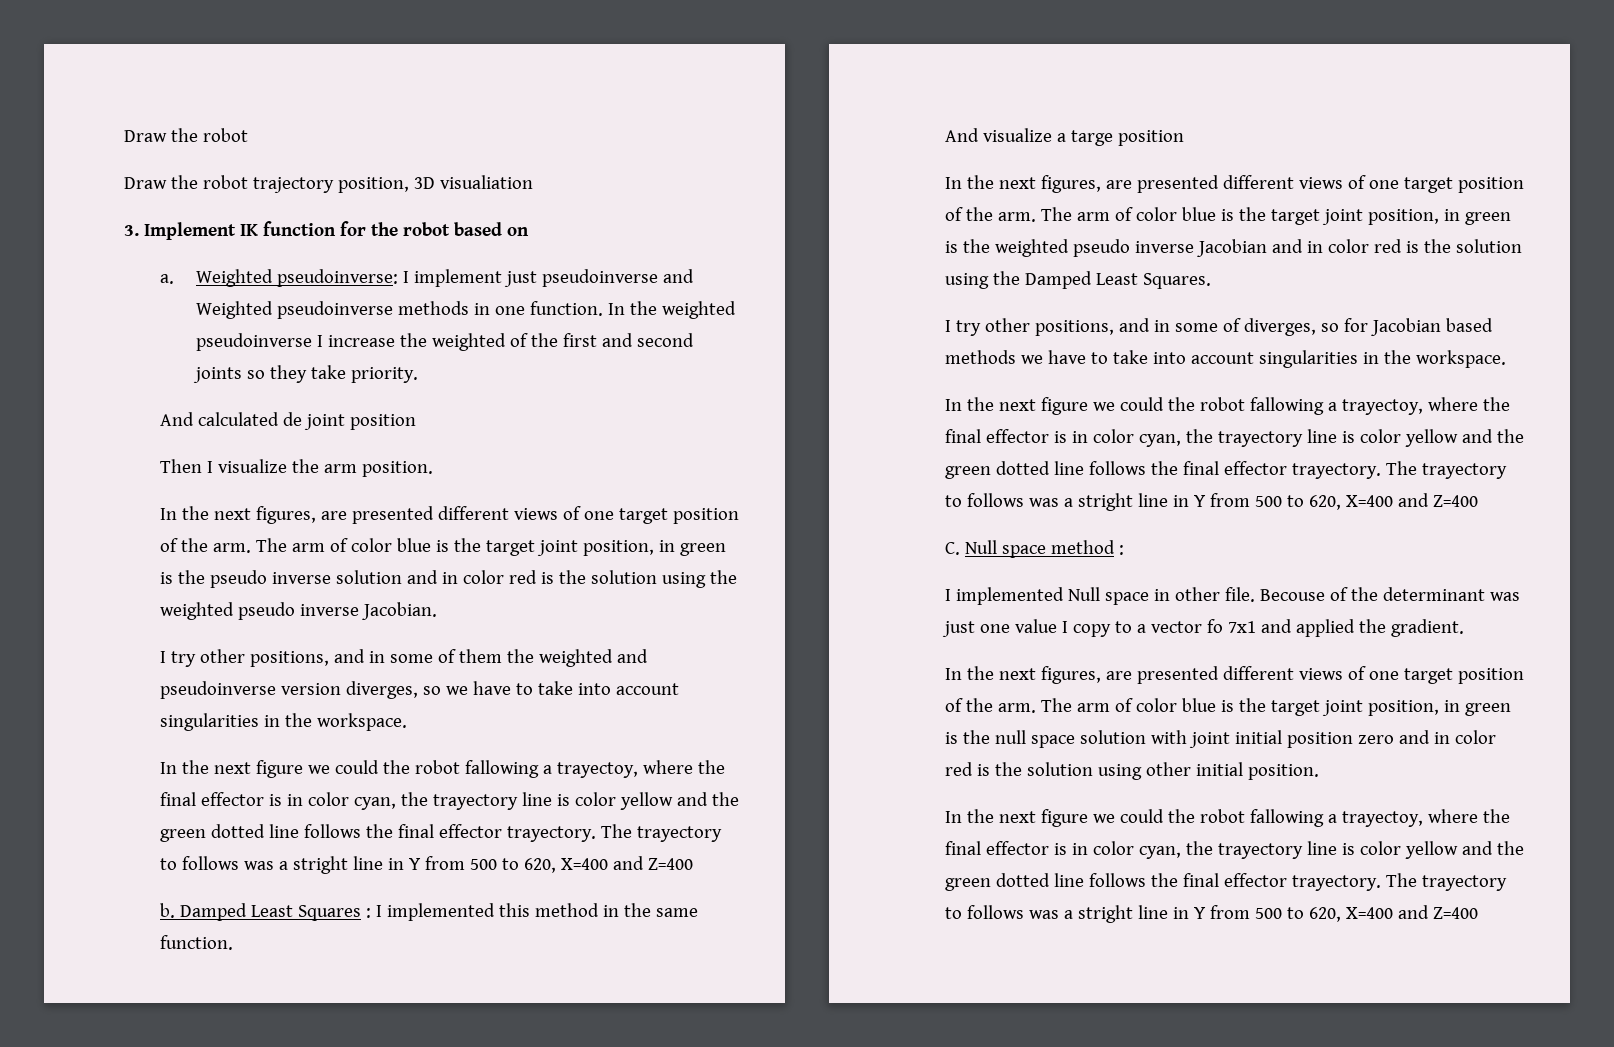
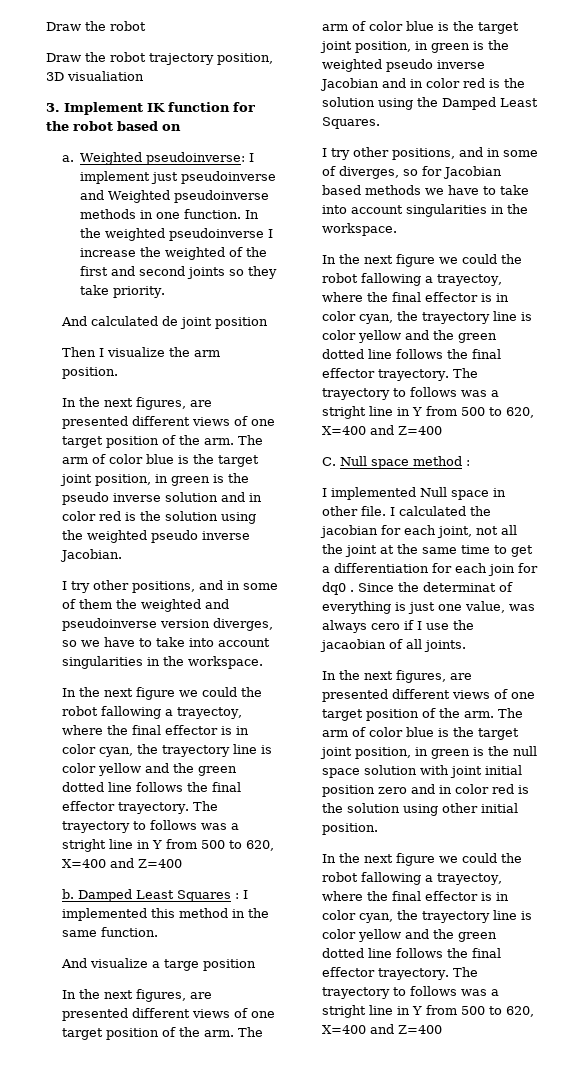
- Becouse of the determinant was just one value I copy to a vector fo 7x1 and applied the gradient.
+ I calculated the jacobian for each joint, not all the joint at the same time to get a differentiation for each join for dq0 . Since the determinat of everything is just one value, was always cero if I use the jacaobian of all joints.

